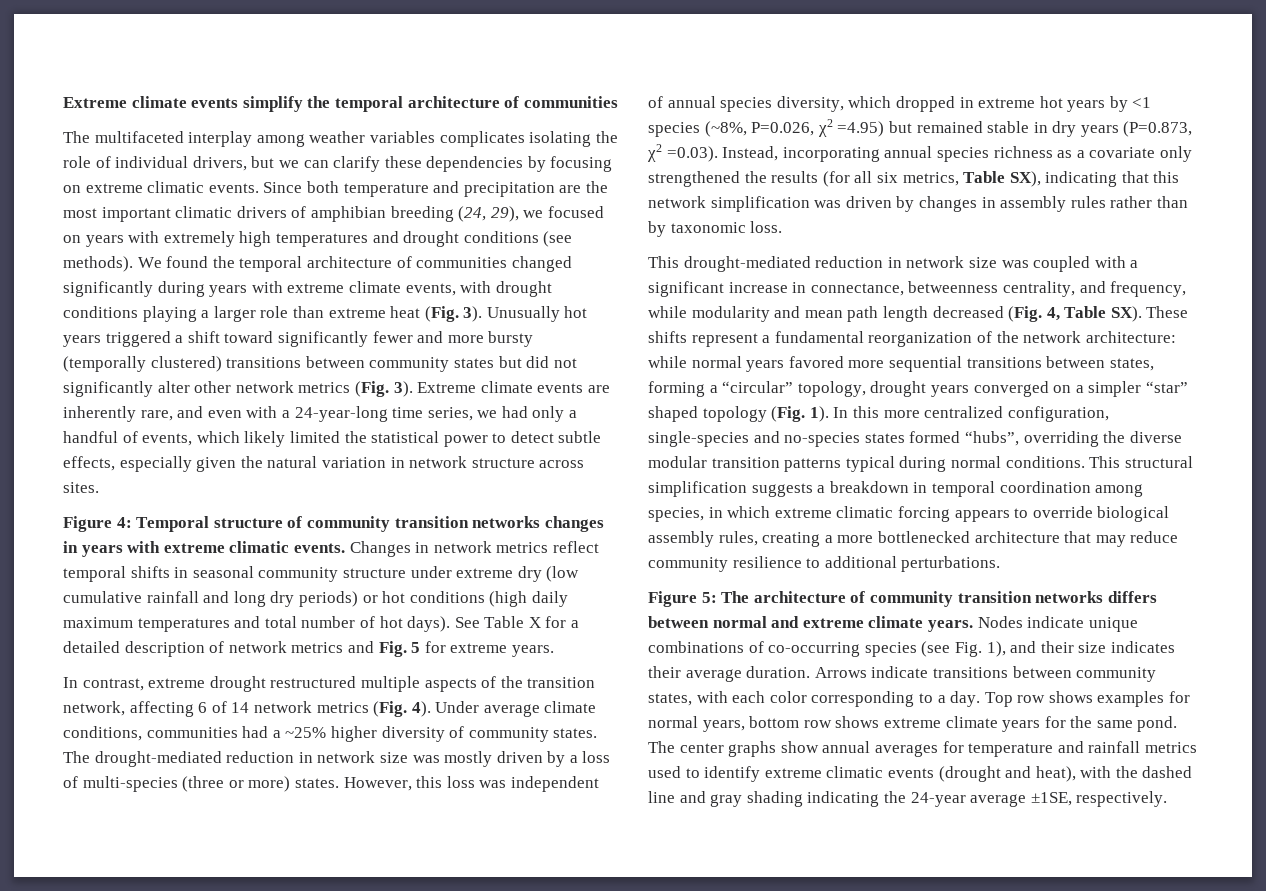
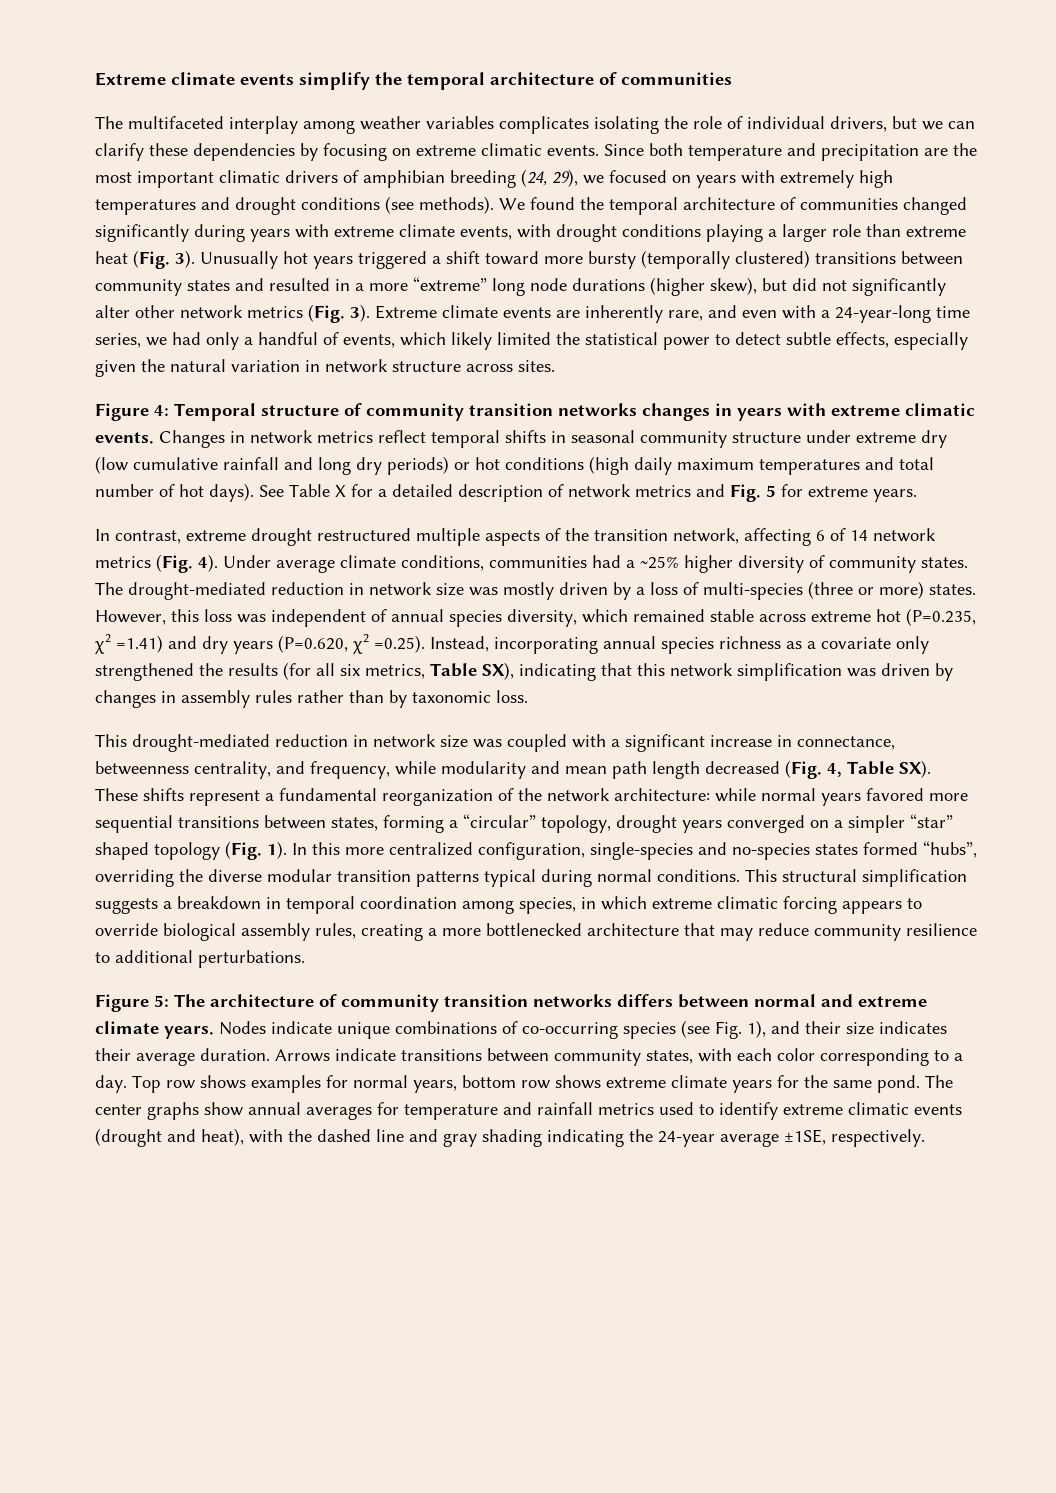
- Unusually hot years triggered a shift toward significantly fewer and more bursty (temporally clustered) transitions between community states but did not significantly alter other network metrics (Fig. 3).
+ Unusually hot years triggered a shift toward more bursty (temporally clustered) transitions between community states and resulted in a more “extreme” long node durations (higher skew), but did not significantly alter other network metrics (Fig. 3).
- However, this loss was independent of annual species diversity, which dropped in extreme hot years by <1 species (~8%, P=0.026, χ2 =4.95) but remained stable in dry years (P=0.873, χ2 =0.03). Instead, incorporating annual species richness as a covariate only strengthened the results (for all six metrics, Table SX), indicating that this network simplification was driven by changes in assembly rules rather than by taxonomic loss.
+ However, this loss was independent of annual species diversity, which remained stable across extreme hot (P=0.235, χ2 =1.41) and dry years (P=0.620, χ2 =0.25). Instead, incorporating annual species richness as a covariate only strengthened the results (for all six metrics, Table SX), indicating that this network simplification was driven by changes in assembly rules rather than by taxonomic loss.

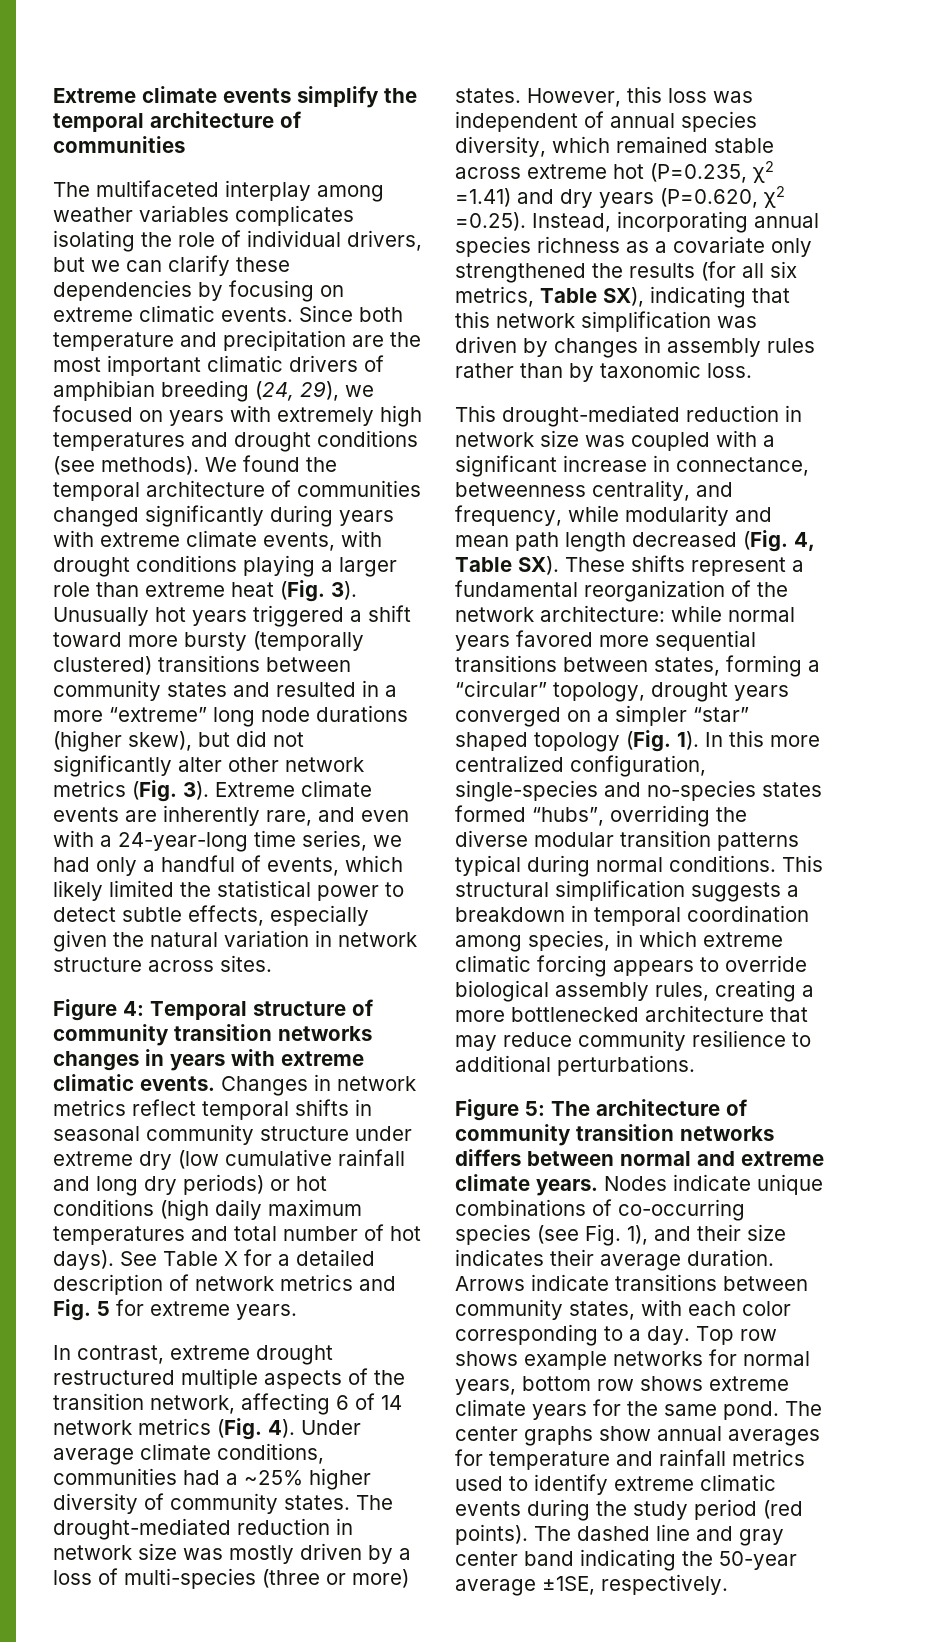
- Top row shows examples for normal years, bottom row shows extreme climate years for the same pond.
+ Top row shows example networks for normal years, bottom row shows extreme climate years for the same pond.
- The center graphs show annual averages for temperature and rainfall metrics used to identify extreme climatic events (drought and heat), with the dashed line and gray shading indicating the 24-year average ±1SE, respectively.
+ The center graphs show annual averages for temperature and rainfall metrics used to identify extreme climatic events during the study period (red points). The dashed line and gray center band indicating the 50-year average ±1SE, respectively.

